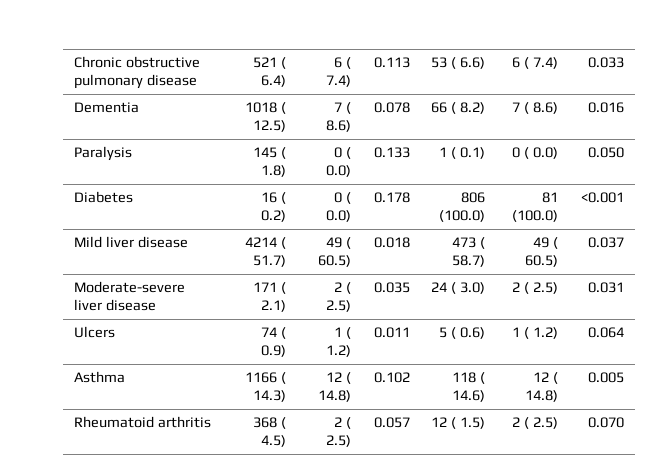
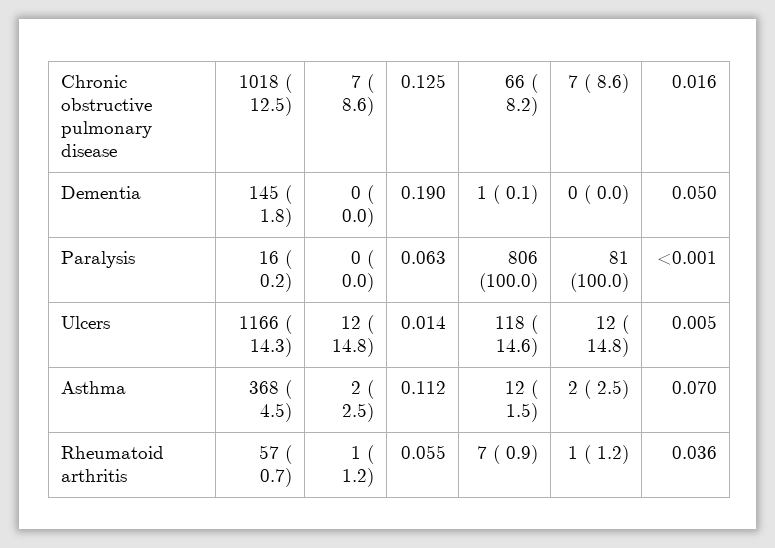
- Chronic obstructive pulmonary disease | 521 ( 6.4) | 6 ( 7.4) | 0.113 | 53 ( 6.6) | 6 ( 7.4) | 0.033
- Dementia | 1018 ( 12.5) | 7 ( 8.6) | 0.078 | 66 ( 8.2) | 7 ( 8.6) | 0.016
+ Chronic obstructive pulmonary disease | 1018 ( 12.5) | 7 ( 8.6) | 0.125 | 66 ( 8.2) | 7 ( 8.6) | 0.016
- Paralysis | 145 ( 1.8) | 0 ( 0.0) | 0.133 | 1 ( 0.1) | 0 ( 0.0) | 0.050
+ Dementia | 145 ( 1.8) | 0 ( 0.0) | 0.190 | 1 ( 0.1) | 0 ( 0.0) | 0.050
- Diabetes | 16 ( 0.2) | 0 ( 0.0) | 0.178 | 806 (100.0) | 81 (100.0) | <0.001
+ Paralysis | 16 ( 0.2) | 0 ( 0.0) | 0.063 | 806 (100.0) | 81 (100.0) | <0.001
- Mild liver disease | 4214 ( 51.7) | 49 ( 60.5) | 0.018 | 473 ( 58.7) | 49 ( 60.5) | 0.037
- Moderate-severe liver disease | 171 ( 2.1) | 2 ( 2.5) | 0.035 | 24 ( 3.0) | 2 ( 2.5) | 0.031
- Ulcers | 74 ( 0.9) | 1 ( 1.2) | 0.011 | 5 ( 0.6) | 1 ( 1.2) | 0.064
- Asthma | 1166 ( 14.3) | 12 ( 14.8) | 0.102 | 118 ( 14.6) | 12 ( 14.8) | 0.005
+ Ulcers | 1166 ( 14.3) | 12 ( 14.8) | 0.014 | 118 ( 14.6) | 12 ( 14.8) | 0.005
- Rheumatoid arthritis | 368 ( 4.5) | 2 ( 2.5) | 0.057 | 12 ( 1.5) | 2 ( 2.5) | 0.070
+ Asthma | 368 ( 4.5) | 2 ( 2.5) | 0.112 | 12 ( 1.5) | 2 ( 2.5) | 0.070
+ Rheumatoid arthritis | 57 ( 0.7) | 1 ( 1.2) | 0.055 | 7 ( 0.9) | 1 ( 1.2) | 0.036

